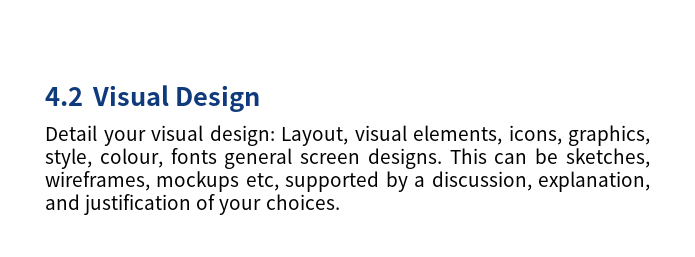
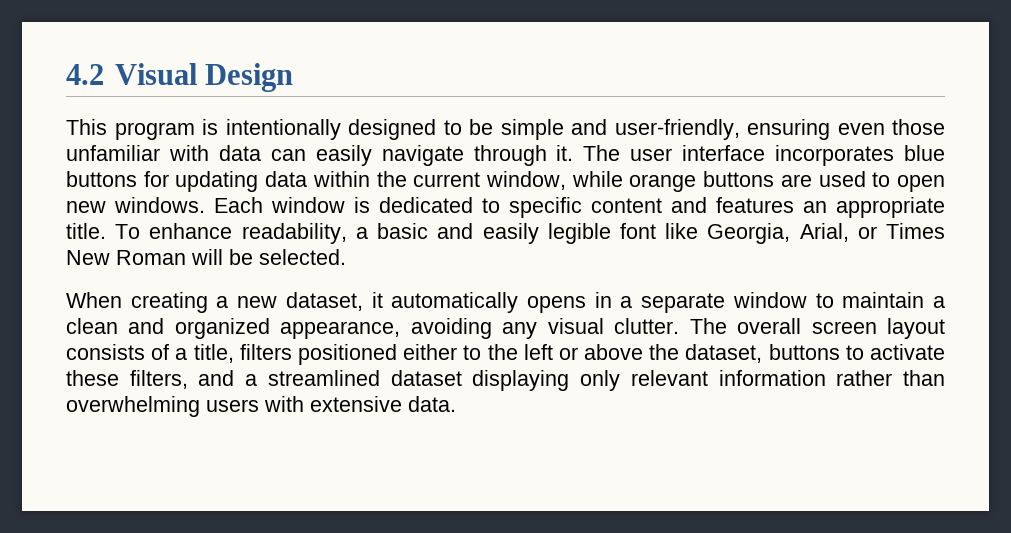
- Detail your visual design: Layout, visual elements, icons, graphics, style, colour, fonts general screen designs. This can be sketches, wireframes, mockups etc, supported by a discussion, explanation, and justification of your choices.
+ This program is intentionally designed to be simple and user-friendly, ensuring even those unfamiliar with data can easily navigate through it. The user interface incorporates blue buttons for updating data within the current window, while orange buttons are used to open new windows. Each window is dedicated to specific content and features an appropriate title. To enhance readability, a basic and easily legible font like Georgia, Arial, or Times New Roman will be selected.
+ When creating a new dataset, it automatically opens in a separate window to maintain a clean and organized appearance, avoiding any visual clutter. The overall screen layout consists of a title, filters positioned either to the left or above the dataset, buttons to activate these filters, and a streamlined dataset displaying only relevant information rather than overwhelming users with extensive data.

